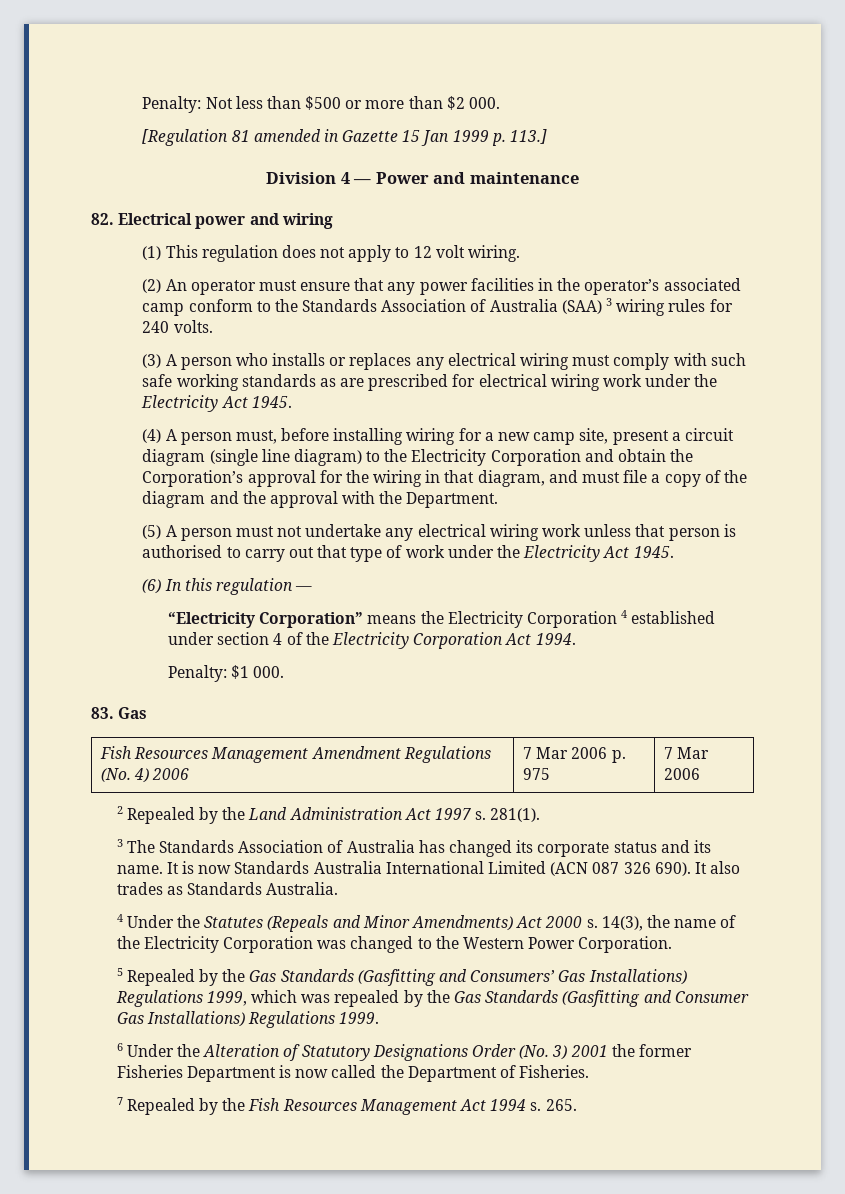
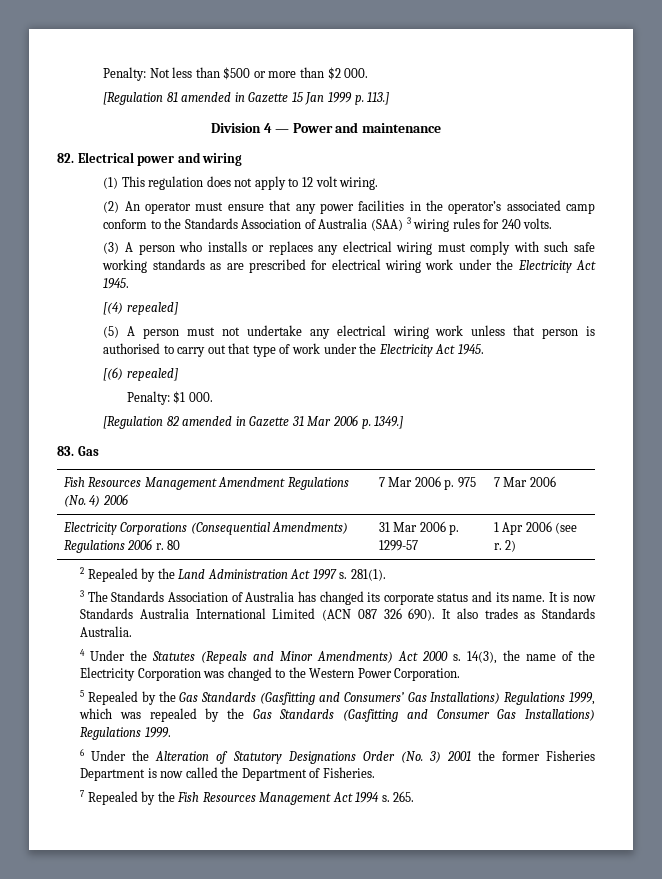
- (4) A person must, before installing wiring for a new camp site, present a circuit diagram (single line diagram) to the Electricity Corporation and obtain the Corporation’s approval for the wiring in that diagram, and must file a copy of the diagram and the approval with the Department.
+ [(4) repealed]
- (6) In this regulation —
- “Electricity Corporation” means the Electricity Corporation 4 established under section 4 of the Electricity Corporation Act 1994.
+ [(6) repealed]
  Penalty: $1 000.
+ [Regulation 82 amended in Gazette 31 Mar 2006 p. 1349.]
+ Electricity Corporations (Consequential Amendments) Regulations 2006 r. 80 | 31 Mar 2006 p. 1299-57 | 1 Apr 2006 (see r. 2)

